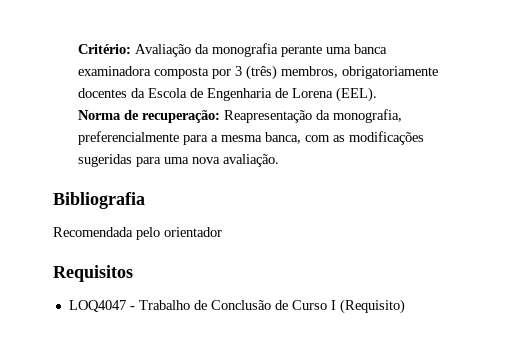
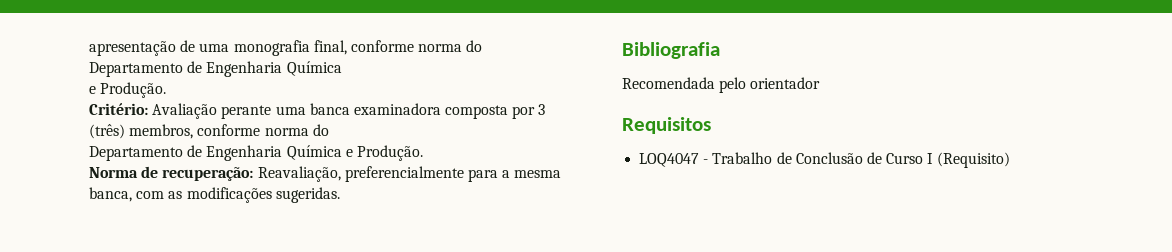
- Critério: Avaliação da monografia perante uma banca examinadora composta por 3 (três) membros, obrigatoriamente docentes da Escola de Engenharia de Lorena (EEL).
+ apresentação de uma monografia final, conforme norma do Departamento de Engenharia Química
+ e Produção.
+ Critério: Avaliação perante uma banca examinadora composta por 3 (três) membros, conforme norma do
+ Departamento de Engenharia Química e Produção.
- Norma de recuperação: Reapresentação da monografia, preferencialmente para a mesma banca, com as modificações sugeridas para uma nova avaliação.
+ Norma de recuperação: Reavaliação, preferencialmente para a mesma banca, com as modificações sugeridas.

